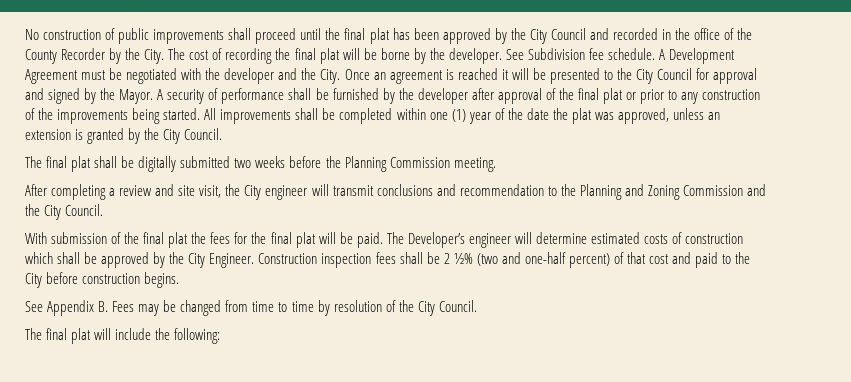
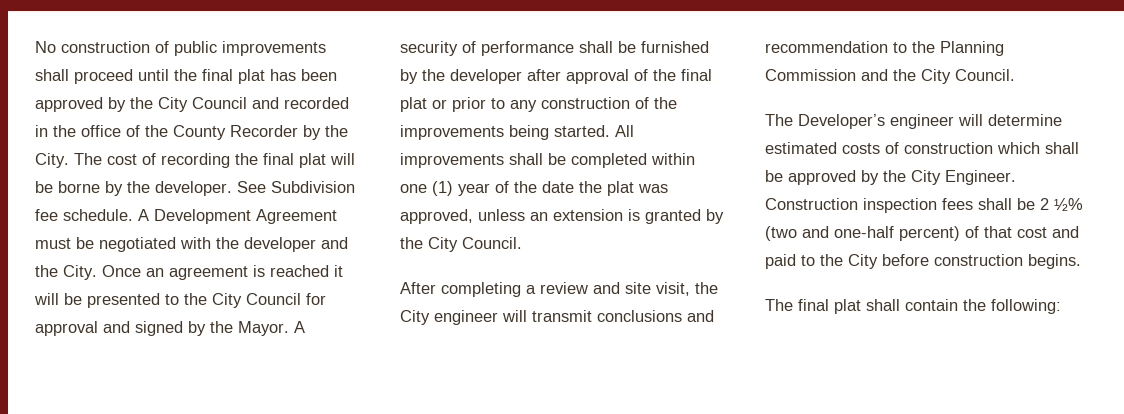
- The final plat shall be digitally submitted two weeks before the Planning Commission meeting.
- After completing a review and site visit, the City engineer will transmit conclusions and recommendation to the Planning and Zoning Commission and the City Council.
+ After completing a review and site visit, the City engineer will transmit conclusions and recommendation to the Planning Commission and the City Council.
- With submission of the final plat the fees for the final plat will be paid.
- See Appendix B. Fees may be changed from time to time by resolution of the City Council.
- The final plat will include the following:
+ The final plat shall contain the following:

